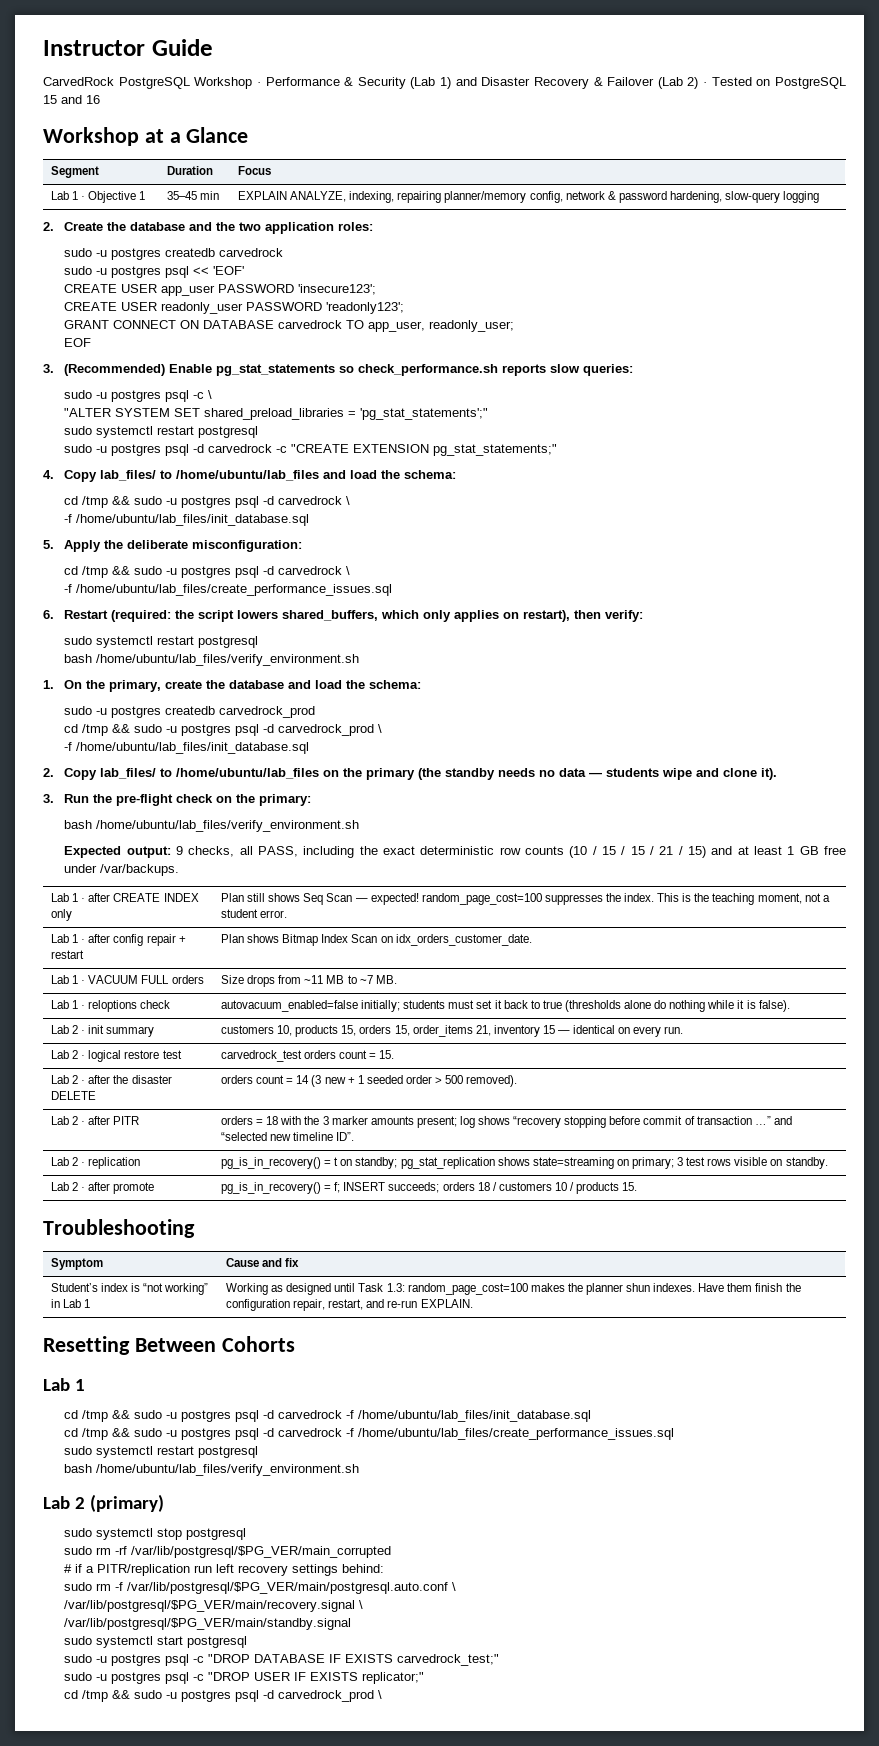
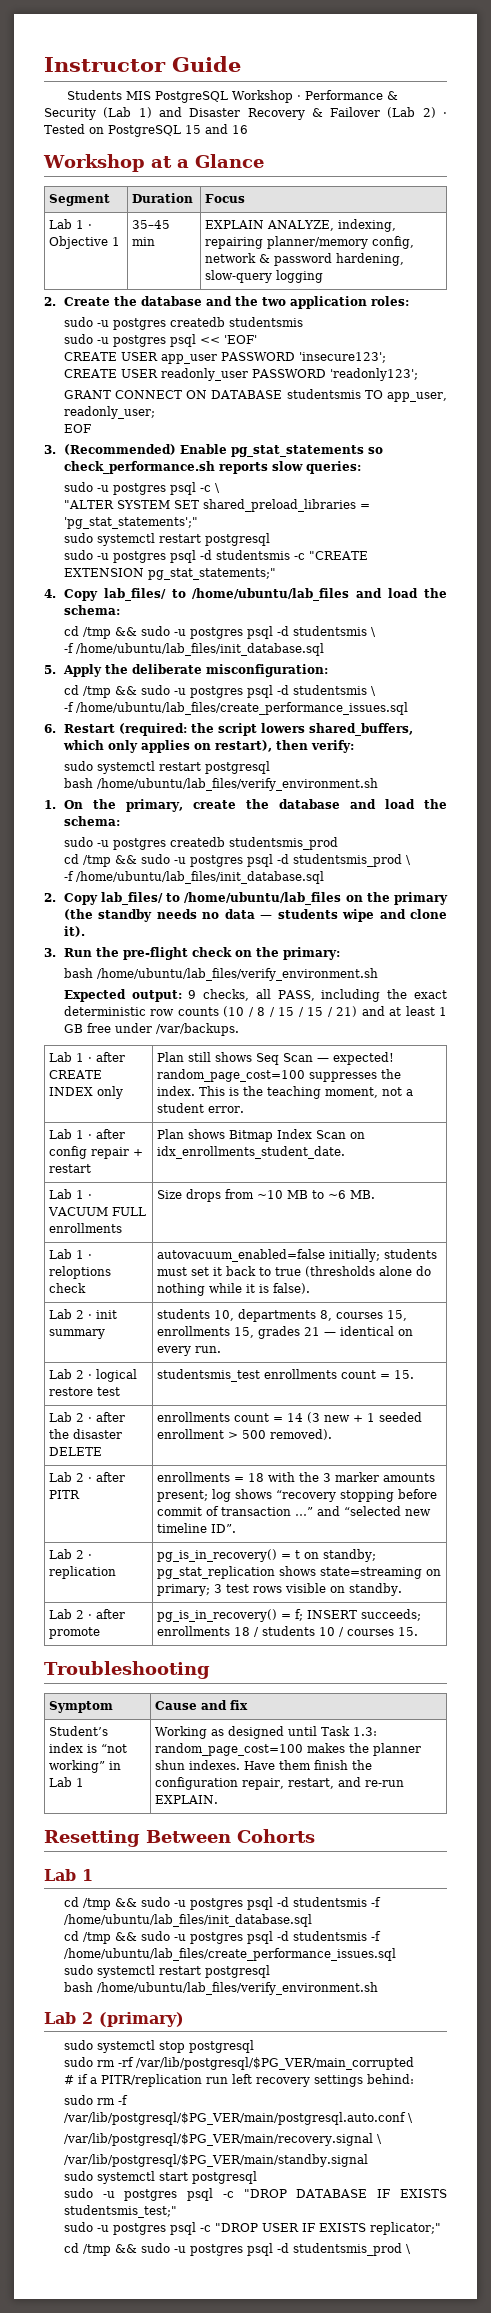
- CarvedRock PostgreSQL Workshop · Performance & Security (Lab 1) and Disaster Recovery & Failover (Lab 2) · Tested on PostgreSQL 15 and 16
+ Students MIS PostgreSQL Workshop · Performance & Security (Lab 1) and Disaster Recovery & Failover (Lab 2) · Tested on PostgreSQL 15 and 16
- sudo -u postgres createdb carvedrock
+ sudo -u postgres createdb studentsmis
- GRANT CONNECT ON DATABASE carvedrock TO app_user, readonly_user;
+ GRANT CONNECT ON DATABASE studentsmis TO app_user, readonly_user;
- sudo -u postgres psql -d carvedrock -c "CREATE EXTENSION pg_stat_statements;"
+ sudo -u postgres psql -d studentsmis -c "CREATE EXTENSION pg_stat_statements;"
  4. Copy lab_files/ to /home/ubuntu/lab_files and load the schema:
- cd /tmp && sudo -u postgres psql -d carvedrock \
+ cd /tmp && sudo -u postgres psql -d studentsmis \
  5. Apply the deliberate misconfiguration:
- cd /tmp && sudo -u postgres psql -d carvedrock \
+ cd /tmp && sudo -u postgres psql -d studentsmis \
- sudo -u postgres createdb carvedrock_prod
- cd /tmp && sudo -u postgres psql -d carvedrock_prod \
+ sudo -u postgres createdb studentsmis_prod
+ cd /tmp && sudo -u postgres psql -d studentsmis_prod \
- Expected output: 9 checks, all PASS, including the exact deterministic row counts (10 / 15 / 15 / 21 / 15) and at least 1 GB free under /var/backups.
+ Expected output: 9 checks, all PASS, including the exact deterministic row counts (10 / 8 / 15 / 15 / 21) and at least 1 GB free under /var/backups.
- Lab 1 · after config repair + restart | Plan shows Bitmap Index Scan on idx_orders_customer_date.
+ Lab 1 · after config repair + restart | Plan shows Bitmap Index Scan on idx_enrollments_student_date.
- Lab 1 · VACUUM FULL orders | Size drops from ~11 MB to ~7 MB.
+ Lab 1 · VACUUM FULL enrollments | Size drops from ~10 MB to ~6 MB.
- Lab 2 · init summary | customers 10, products 15, orders 15, order_items 21, inventory 15 — identical on every run.
+ Lab 2 · init summary | students 10, departments 8, courses 15, enrollments 15, grades 21 — identical on every run.
- Lab 2 · logical restore test | carvedrock_test orders count = 15.
+ Lab 2 · logical restore test | studentsmis_test enrollments count = 15.
- Lab 2 · after the disaster DELETE | orders count = 14 (3 new + 1 seeded order > 500 removed).
+ Lab 2 · after the disaster DELETE | enrollments count = 14 (3 new + 1 seeded enrollment > 500 removed).
- Lab 2 · after PITR | orders = 18 with the 3 marker amounts present; log shows “recovery stopping before commit of transaction …” and “selected new timeline ID”.
+ Lab 2 · after PITR | enrollments = 18 with the 3 marker amounts present; log shows “recovery stopping before commit of transaction …” and “selected new timeline ID”.
- Lab 2 · after promote | pg_is_in_recovery() = f; INSERT succeeds; orders 18 / customers 10 / products 15.
+ Lab 2 · after promote | pg_is_in_recovery() = f; INSERT succeeds; enrollments 18 / students 10 / courses 15.
- cd /tmp && sudo -u postgres psql -d carvedrock -f /home/ubuntu/lab_files/init_database.sql
+ cd /tmp && sudo -u postgres psql -d studentsmis -f /home/ubuntu/lab_files/init_database.sql
- cd /tmp && sudo -u postgres psql -d carvedrock -f /home/ubuntu/lab_files/create_performance_issues.sql
+ cd /tmp && sudo -u postgres psql -d studentsmis -f /home/ubuntu/lab_files/create_performance_issues.sql
- sudo -u postgres psql -c "DROP DATABASE IF EXISTS carvedrock_test;"
+ sudo -u postgres psql -c "DROP DATABASE IF EXISTS studentsmis_test;"
  sudo -u postgres psql -c "DROP USER IF EXISTS replicator;"
- cd /tmp && sudo -u postgres psql -d carvedrock_prod \
+ cd /tmp && sudo -u postgres psql -d studentsmis_prod \

